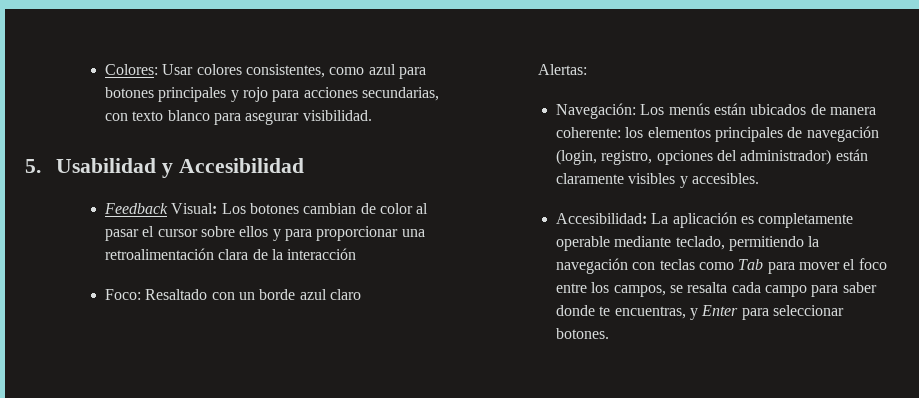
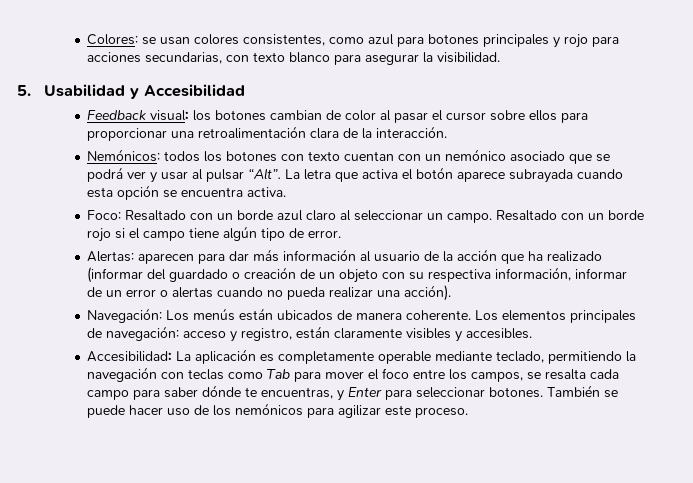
- Colores: Usar colores consistentes, como azul para botones principales y rojo para acciones secundarias, con texto blanco para asegurar visibilidad.
+ Colores: se usan colores consistentes, como azul para botones principales y rojo para acciones secundarias, con texto blanco para asegurar la visibilidad.
- Feedback Visual: Los botones cambian de color al pasar el cursor sobre ellos y para proporcionar una retroalimentación clara de la interacción
+ Feedback visual: los botones cambian de color al pasar el cursor sobre ellos para proporcionar una retroalimentación clara de la interacción.
+ Nemónicos: todos los botones con texto cuentan con un nemónico asociado que se podrá ver y usar al pulsar “Alt”. La letra que activa el botón aparece subrayada cuando esta opción se encuentra activa.
- Foco: Resaltado con un borde azul claro
- Alertas:
+ Foco: Resaltado con un borde azul claro al seleccionar un campo. Resaltado con un borde rojo si el campo tiene algún tipo de error.
+ Alertas: aparecen para dar más información al usuario de la acción que ha realizado (informar del guardado o creación de un objeto con su respectiva información, informar de un error o alertas cuando no pueda realizar una acción).
- Navegación: Los menús están ubicados de manera coherente: los elementos principales de navegación (login, registro, opciones del administrador) están claramente visibles y accesibles.
+ Navegación: Los menús están ubicados de manera coherente. Los elementos principales de navegación: acceso y registro, están claramente visibles y accesibles.
- Accesibilidad: La aplicación es completamente operable mediante teclado, permitiendo la navegación con teclas como Tab para mover el foco entre los campos, se resalta cada campo para saber donde te encuentras, y Enter para seleccionar botones.
+ Accesibilidad: La aplicación es completamente operable mediante teclado, permitiendo la navegación con teclas como Tab para mover el foco entre los campos, se resalta cada campo para saber dónde te encuentras, y Enter para seleccionar botones.
+ También se puede hacer uso de los nemónicos para agilizar este proceso.

